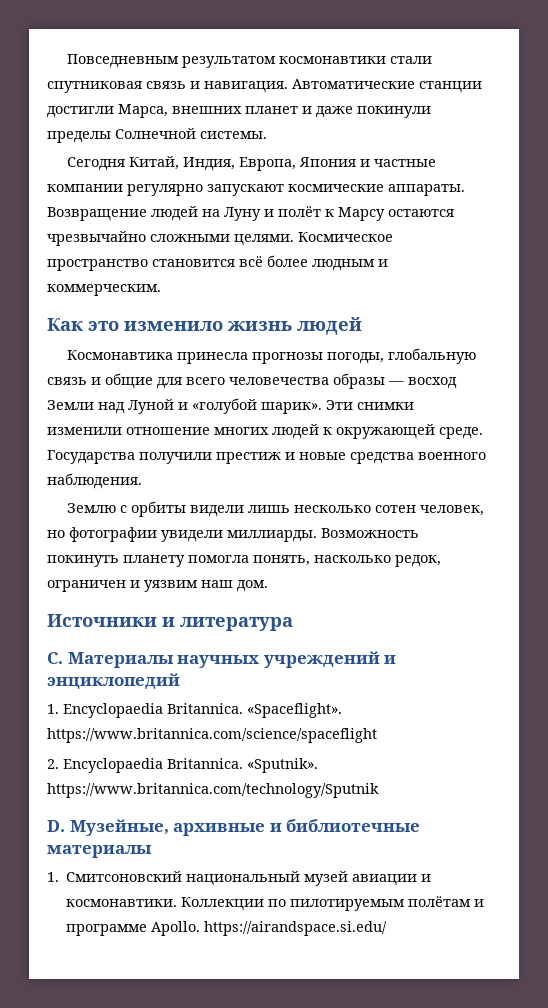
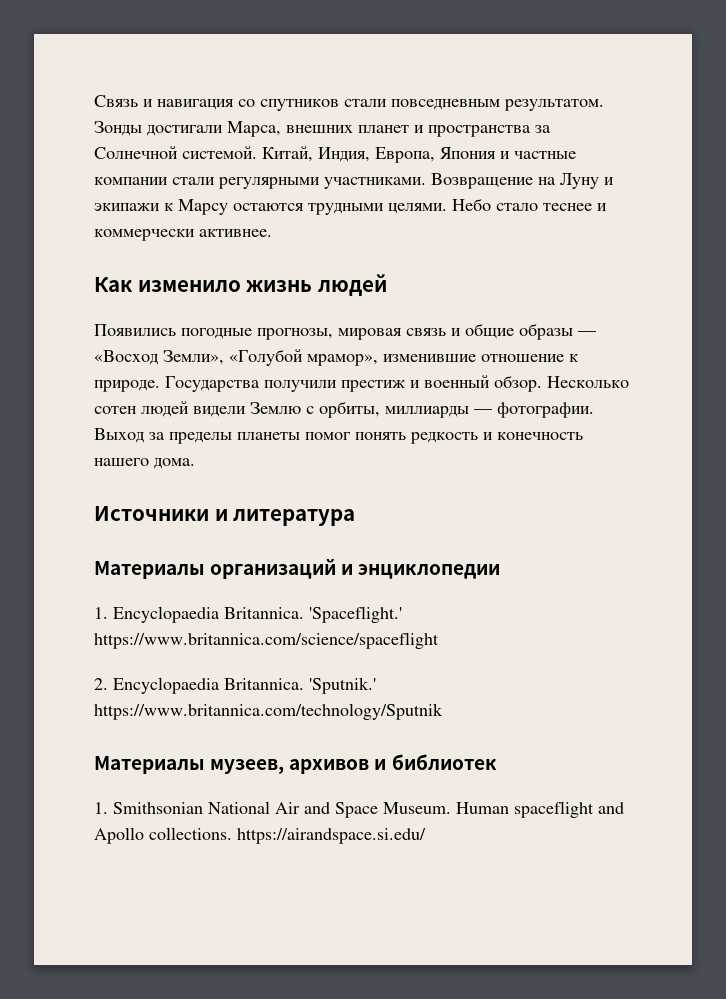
- Повседневным результатом космонавтики стали спутниковая связь и навигация. Автоматические станции достигли Марса, внешних планет и даже покинули пределы Солнечной системы.
- Сегодня Китай, Индия, Европа, Япония и частные компании регулярно запускают космические аппараты. Возвращение людей на Луну и полёт к Марсу остаются чрезвычайно сложными целями. Космическое пространство становится всё более людным и коммерческим.
+ Связь и навигация со спутников стали повседневным результатом. Зонды достигали Марса, внешних планет и пространства за Солнечной системой. Китай, Индия, Европа, Япония и частные компании стали регулярными участниками. Возвращение на Луну и экипажи к Марсу остаются трудными целями. Небо стало теснее и коммерчески активнее.
- Как это изменило жизнь людей
+ Как изменило жизнь людей
- Космонавтика принесла прогнозы погоды, глобальную связь и общие для всего человечества образы — восход Земли над Луной и «голубой шарик». Эти снимки изменили отношение многих людей к окружающей среде. Государства получили престиж и новые средства военного наблюдения.
- Землю с орбиты видели лишь несколько сотен человек, но фотографии увидели миллиарды. Возможность покинуть планету помогла понять, насколько редок, ограничен и уязвим наш дом.
+ Появились погодные прогнозы, мировая связь и общие образы — «Восход Земли», «Голубой мрамор», изменившие отношение к природе. Государства получили престиж и военный обзор. Несколько сотен людей видели Землю с орбиты, миллиарды — фотографии. Выход за пределы планеты помог понять редкость и конечность нашего дома.
  Источники и литература
- C. Материалы научных учреждений и энциклопедий
+ Материалы организаций и энциклопедии
- «Spaceflight». https://www.britannica.com/science/spaceflight
+ 'Spaceflight.' https://www.britannica.com/science/spaceflight
- «Sputnik». https://www.britannica.com/technology/Sputnik
+ 'Sputnik.' https://www.britannica.com/technology/Sputnik
- D. Музейные, архивные и библиотечные материалы
- 1. Смитсоновский национальный музей авиации и космонавтики. Коллекции по пилотируемым полётам и программе Apollo. https://airandspace.si.edu/
+ Материалы музеев, архивов и библиотек
+ 1. Smithsonian National Air and Space Museum. Human spaceflight and Apollo collections. https://airandspace.si.edu/

